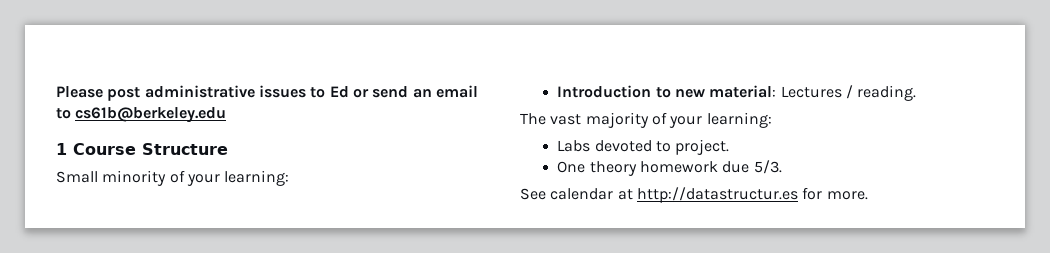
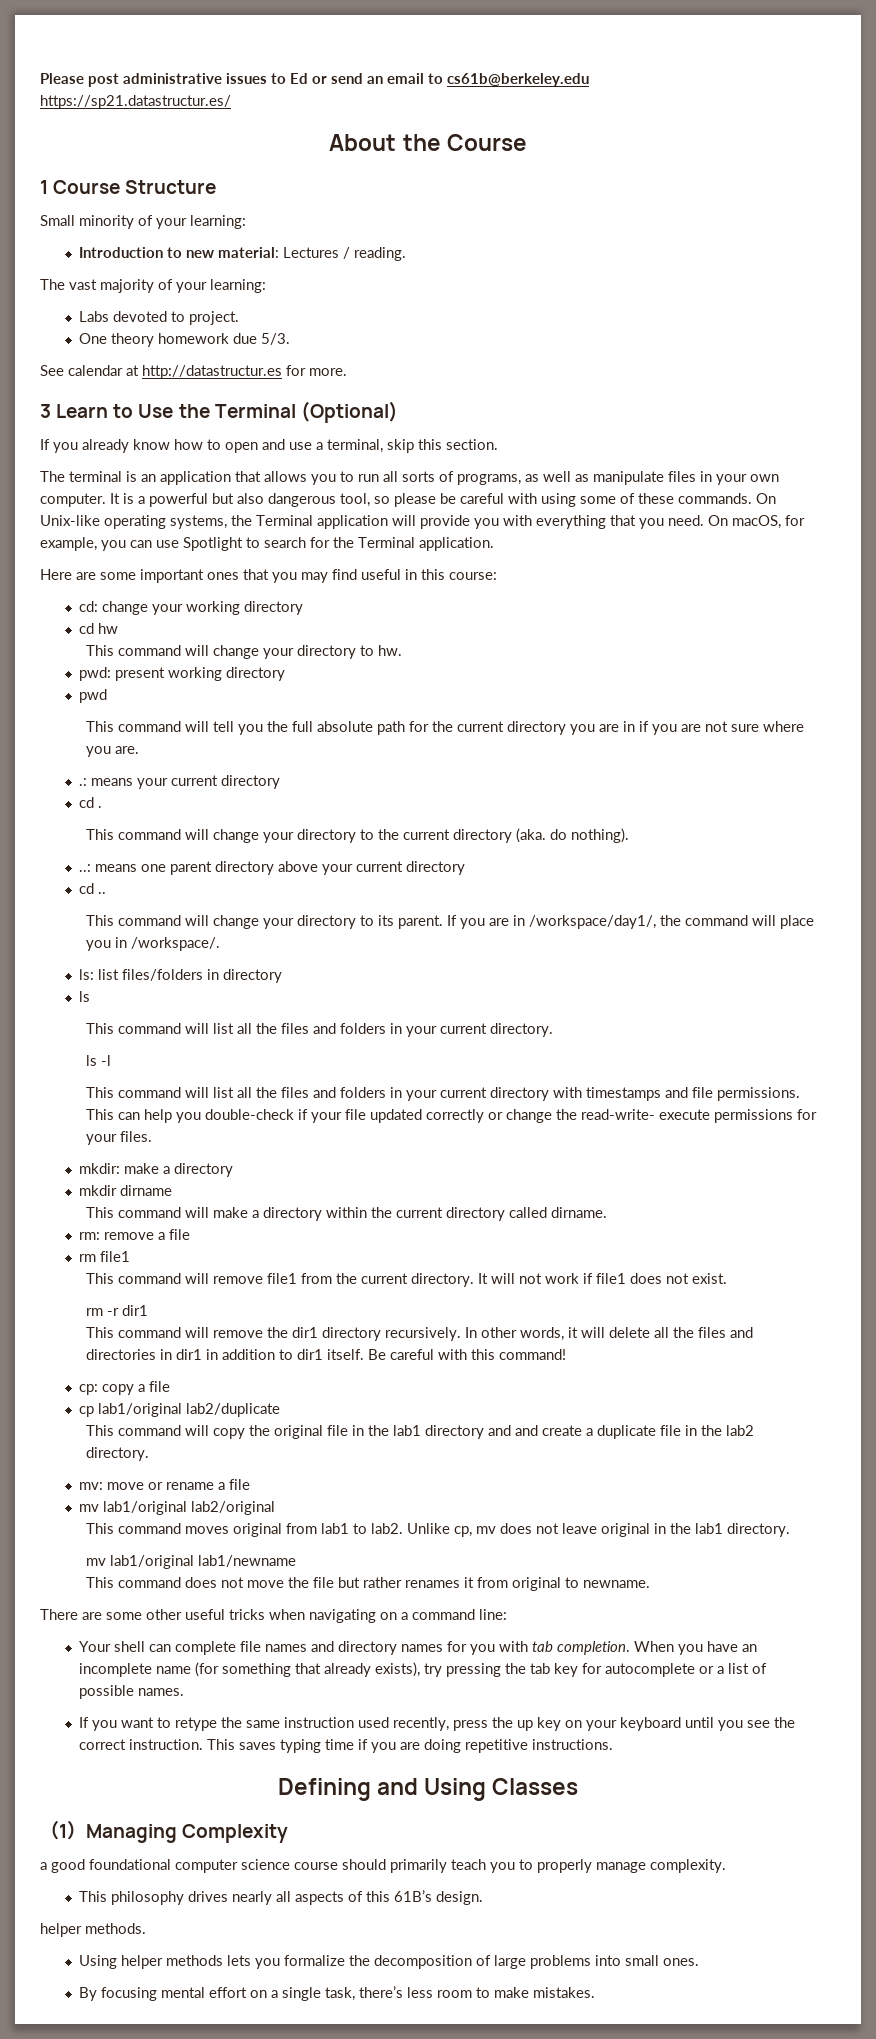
+ https://sp21.datastructur.es/
+ About the Course
+ 3 Learn to Use the Terminal (Optional)
+ If you already know how to open and use a terminal, skip this section.
+ The terminal is an application that allows you to run all sorts of programs, as well as manipulate files in your own computer. It is a powerful but also dangerous tool, so please be careful with using some of these commands. On Unix-like operating systems, the Terminal application will provide you with everything that you need. On macOS, for example, you can use Spotlight to search for the Terminal application.
+ Here are some important ones that you may find useful in this course:
+ cd: change your working directory
+ cd hw
+ This command will change your directory to hw.
+ pwd: present working directory
+ pwd
+ This command will tell you the full absolute path for the current directory you are in if you are not sure where you are.
+ .: means your current directory
+ cd .
+ This command will change your directory to the current directory (aka. do nothing).
+ ..: means one parent directory above your current directory
+ cd ..
+ This command will change your directory to its parent. If you are in /workspace/day1/, the command will place you in /workspace/.
+ ls: list files/folders in directory
+ ls
+ This command will list all the files and folders in your current directory.
+ ls -l
+ This command will list all the files and folders in your current directory with timestamps and file permissions. This can help you double-check if your file updated correctly or change the read-write- execute permissions for your files.
+ mkdir: make a directory
+ mkdir dirname
+ This command will make a directory within the current directory called dirname.
+ rm: remove a file
+ rm file1
+ This command will remove file1 from the current directory. It will not work if file1 does not exist.
+ rm -r dir1
+ This command will remove the dir1 directory recursively. In other words, it will delete all the files and directories in dir1 in addition to dir1 itself. Be careful with this command!
+ cp: copy a file
+ cp lab1/original lab2/duplicate
+ This command will copy the original file in the lab1 directory and and create a duplicate file in the lab2 directory.
+ mv: move or rename a file
+ mv lab1/original lab2/original
+ This command moves original from lab1 to lab2. Unlike cp, mv does not leave original in the lab1 directory.
+ mv lab1/original lab1/newname
+ This command does not move the file but rather renames it from original to newname.
+ There are some other useful tricks when navigating on a command line:
+ Your shell can complete file names and directory names for you with tab completion. When you have an incomplete name (for something that already exists), try pressing the tab key for autocomplete or a list of possible names.
+ If you want to retype the same instruction used recently, press the up key on your keyboard until you see the correct instruction. This saves typing time if you are doing repetitive instructions.
+ Defining and Using Classes
+ （1）Managing Complexity
+ a good foundational computer science course should primarily teach you to properly manage complexity.
+ This philosophy drives nearly all aspects of this 61B’s design.
+ helper methods.
+ Using helper methods lets you formalize the decomposition of large problems into small ones.
+ By focusing mental effort on a single task, there’s less room to make mistakes.

